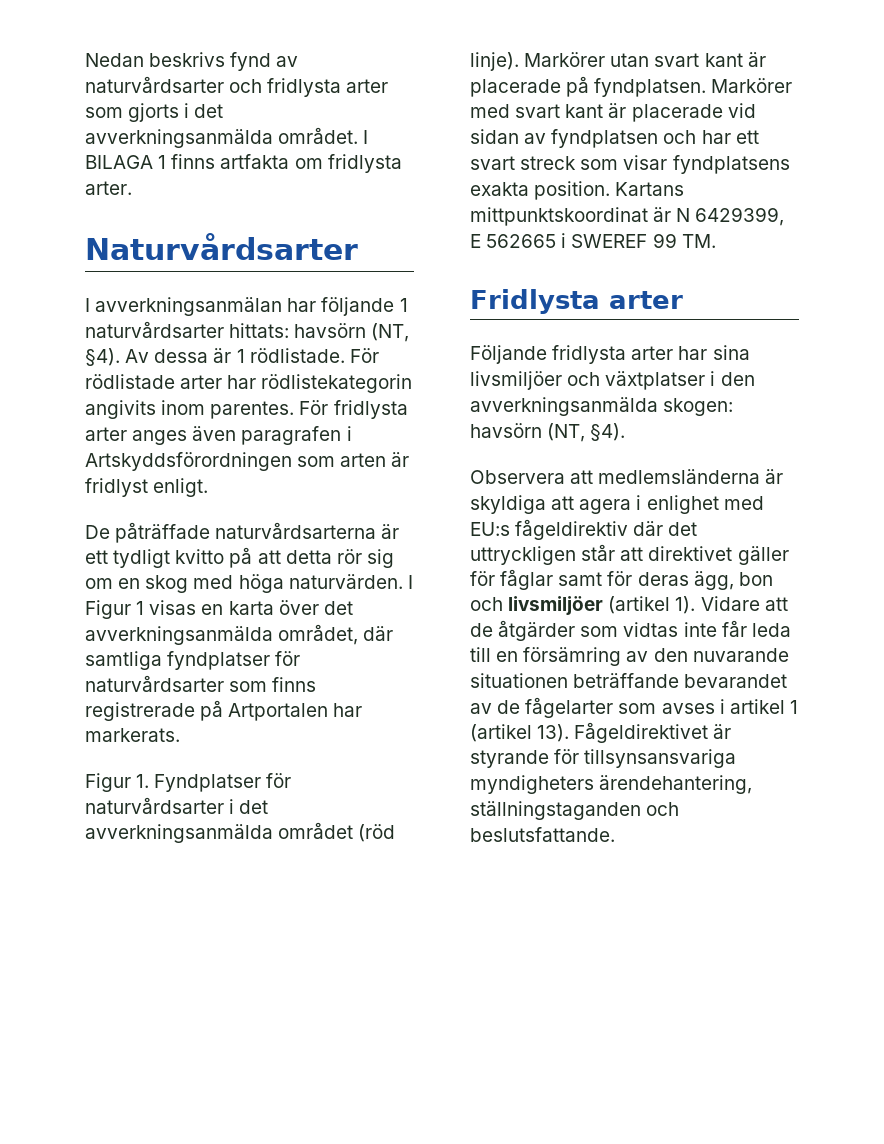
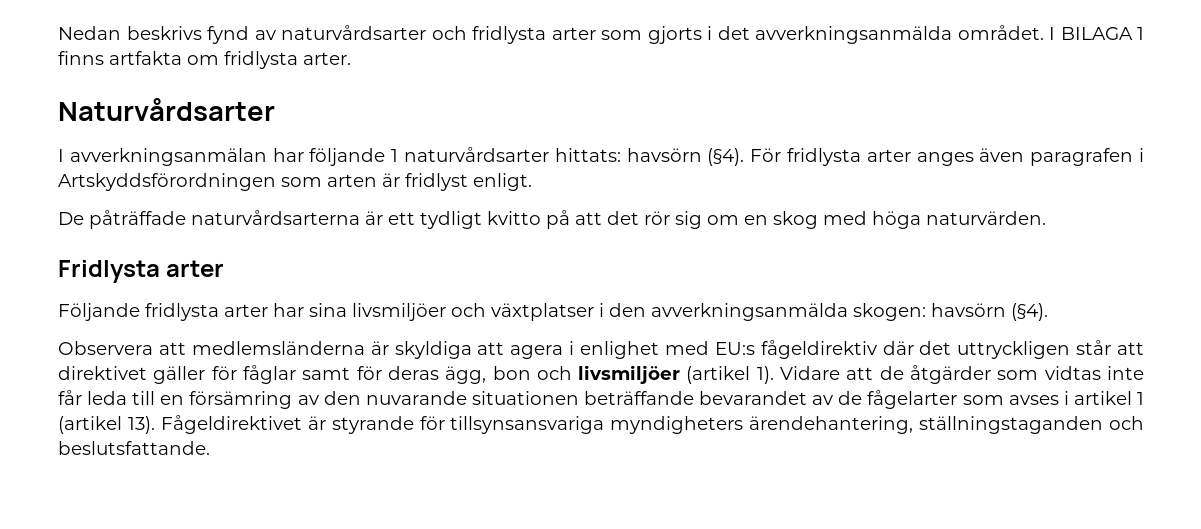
- I avverkningsanmälan har följande 1 naturvårdsarter hittats: havsörn (NT, §4). Av dessa är 1 rödlistade. För rödlistade arter har rödlistekategorin angivits inom parentes.
+ I avverkningsanmälan har följande 1 naturvårdsarter hittats: havsörn (§4).
- De påträffade naturvårdsarterna är ett tydligt kvitto på att detta rör sig om en skog med höga naturvärden. I Figur 1 visas en karta över det avverkningsanmälda området, där samtliga fyndplatser för naturvårdsarter som finns registrerade på Artportalen har markerats.
- Figur 1. Fyndplatser för naturvårdsarter i det avverkningsanmälda området (röd linje). Markörer utan svart kant är placerade på fyndplatsen. Markörer med svart kant är placerade vid sidan av fyndplatsen och har ett svart streck som visar fyndplatsens exakta position. Kartans mittpunktskoordinat är N 6429399, E 562665 i SWEREF 99 TM.
+ De påträffade naturvårdsarterna är ett tydligt kvitto på att det rör sig om en skog med höga naturvärden.
- Följande fridlysta arter har sina livsmiljöer och växtplatser i den avverkningsanmälda skogen: havsörn (NT, §4).
+ Följande fridlysta arter har sina livsmiljöer och växtplatser i den avverkningsanmälda skogen: havsörn (§4).

